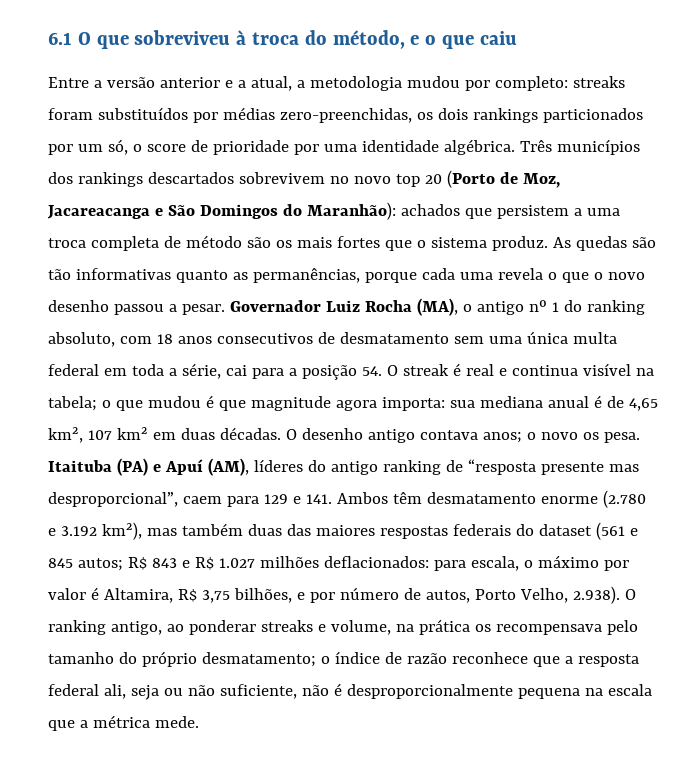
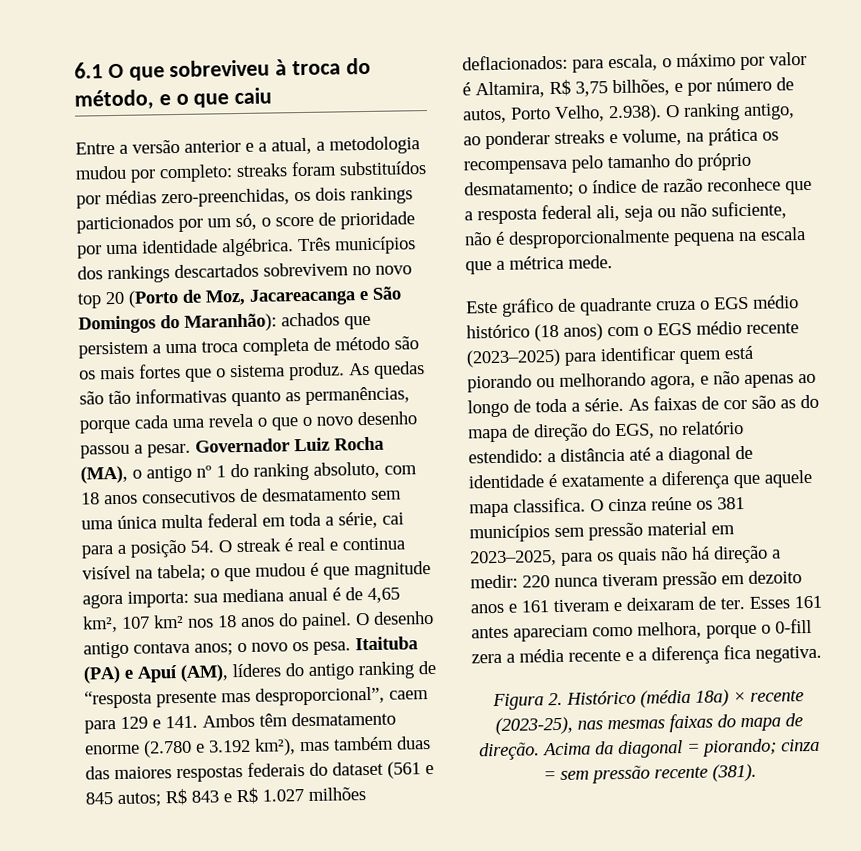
- Governador Luiz Rocha (MA), o antigo nº 1 do ranking absoluto, com 18 anos consecutivos de desmatamento sem uma única multa federal em toda a série, cai para a posição 54. O streak é real e continua visível na tabela; o que mudou é que magnitude agora importa: sua mediana anual é de 4,65 km², 107 km² em duas décadas.
+ Governador Luiz Rocha (MA), o antigo nº 1 do ranking absoluto, com 18 anos consecutivos de desmatamento sem uma única multa federal em toda a série, cai para a posição 54. O streak é real e continua visível na tabela; o que mudou é que magnitude agora importa: sua mediana anual é de 4,65 km², 107 km² nos 18 anos do painel.
+ Este gráfico de quadrante cruza o EGS médio histórico (18 anos) com o EGS médio recente (2023–2025) para identificar quem está piorando ou melhorando agora, e não apenas ao longo de toda a série. As faixas de cor são as do mapa de direção do EGS, no relatório estendido: a distância até a diagonal de identidade é exatamente a diferença que aquele mapa classifica. O cinza reúne os 381 municípios sem pressão material em 2023–2025, para os quais não há direção a medir: 220 nunca tiveram pressão em dezoito anos e 161 tiveram e deixaram de ter. Esses 161 antes apareciam como melhora, porque o 0-fill zera a média recente e a diferença fica negativa.
+ Figura 2. Histórico (média 18a) × recente (2023-25), nas mesmas faixas do mapa de direção. Acima da diagonal = piorando; cinza = sem pressão recente (381).

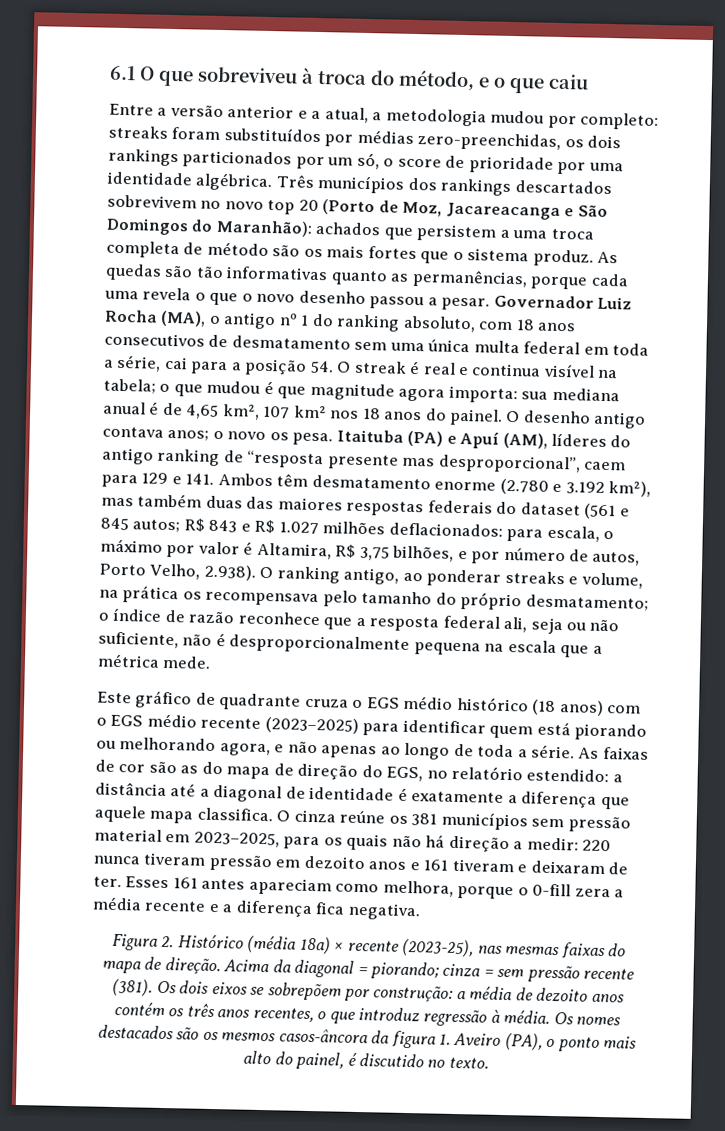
+ Os dois eixos se sobrepõem por construção: a média de dezoito anos contém os três anos recentes, o que introduz regressão à média. Os nomes destacados são os mesmos casos-âncora da figura 1. Aveiro (PA), o ponto mais alto do painel, é discutido no texto.

